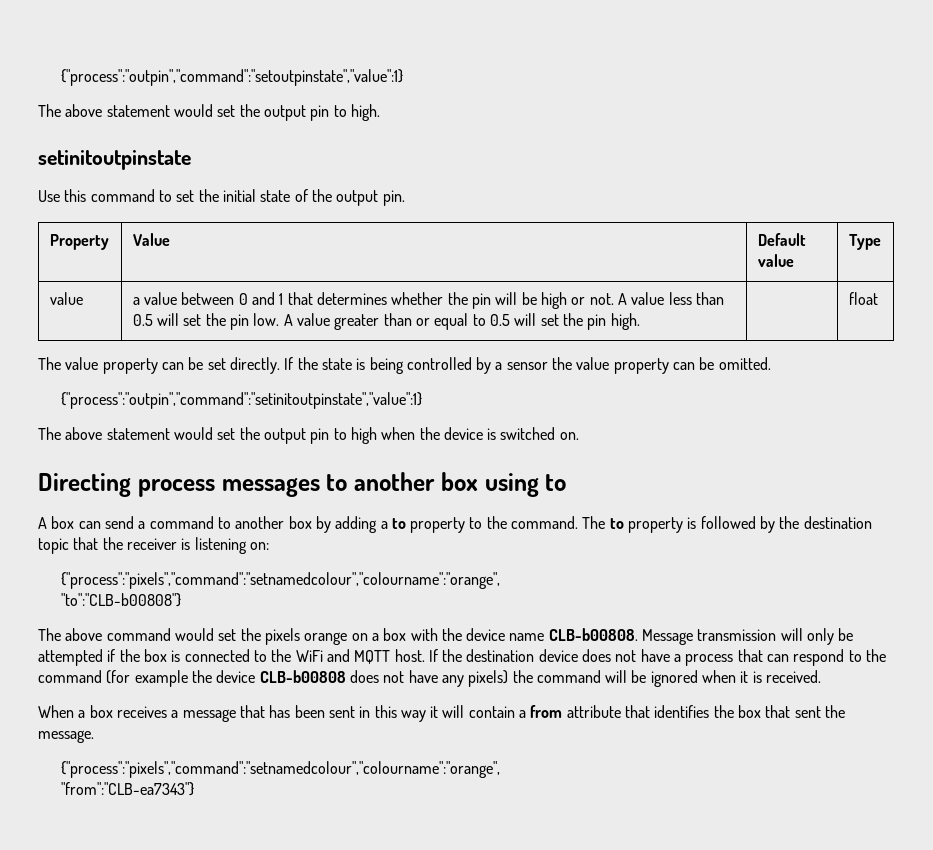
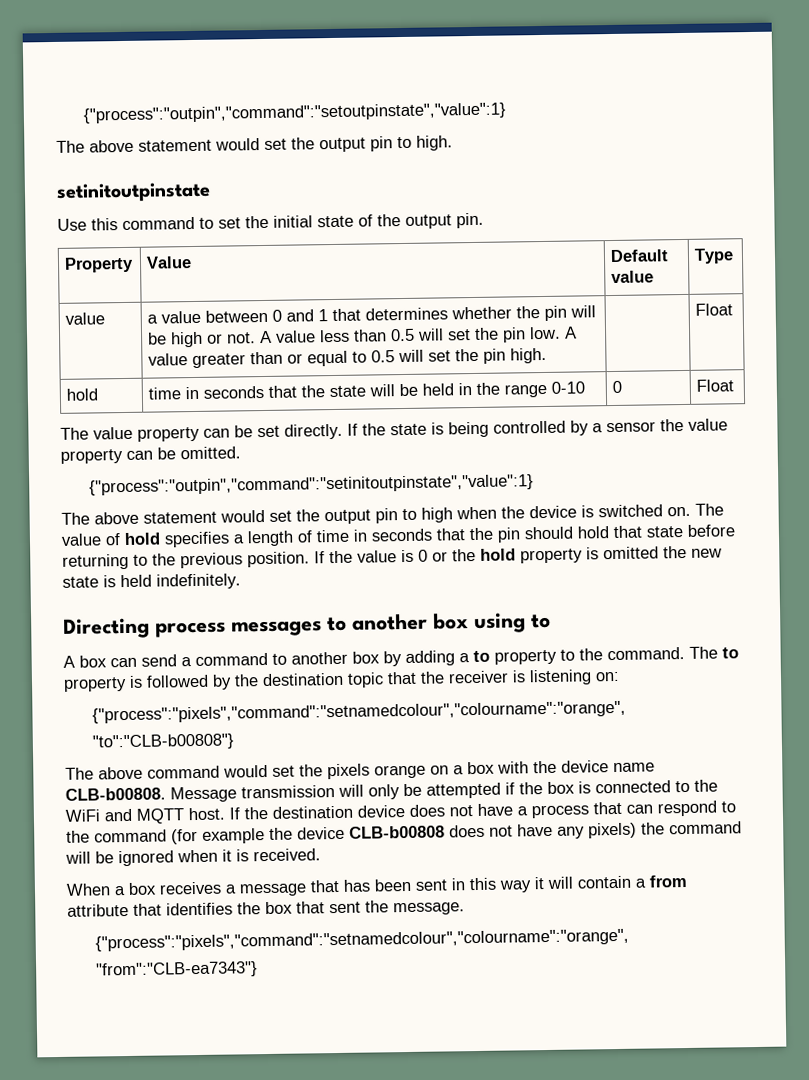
- A value greater than or equal to 0.5 will set the pin high. | | float
+ A value greater than or equal to 0.5 will set the pin high. | | Float
+ hold | time in seconds that the state will be held in the range 0-10 | 0 | Float
+ The value of hold specifies a length of time in seconds that the pin should hold that state before returning to the previous position. If the value is 0 or the hold property is omitted the new state is held indefinitely.

